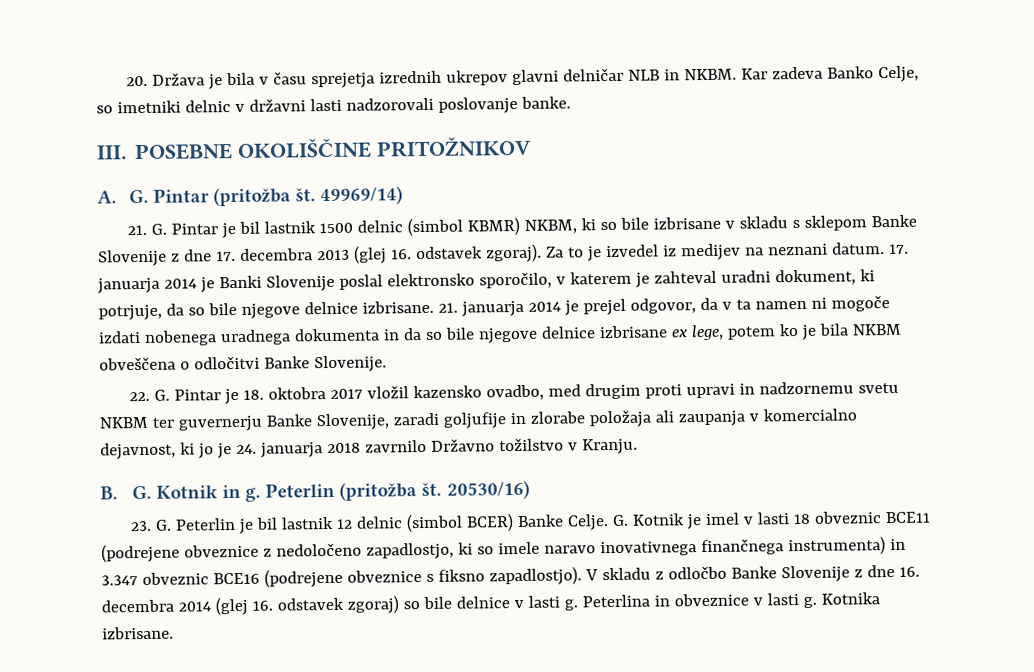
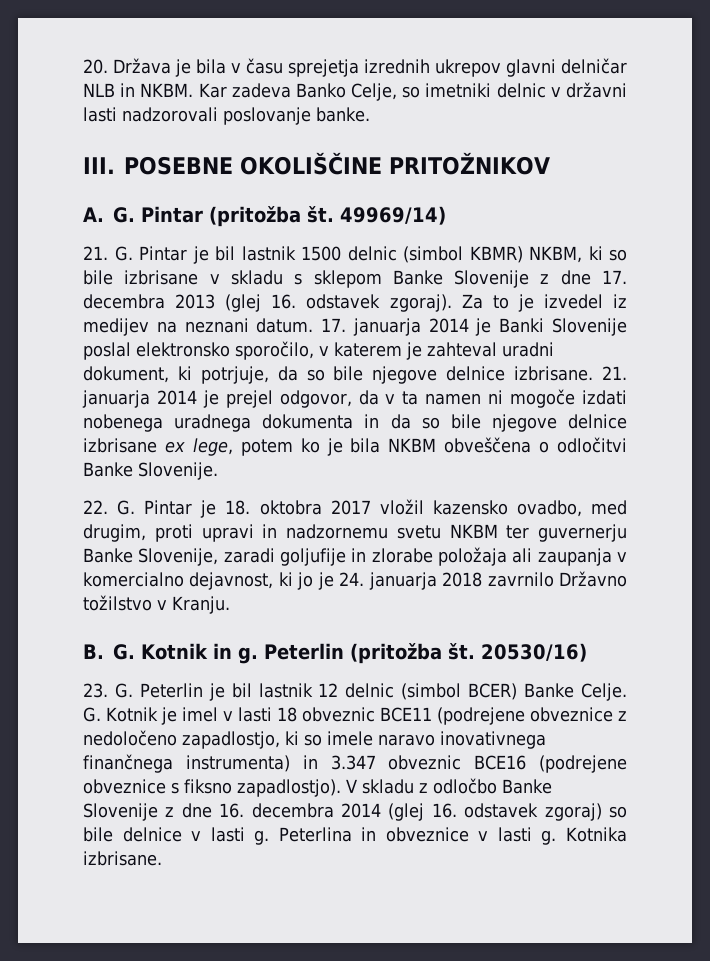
- 22. G. Pintar je 18. oktobra 2017 vložil kazensko ovadbo, med drugim proti upravi in nadzornemu svetu NKBM ter guvernerju Banke Slovenije, zaradi goljufije in zlorabe položaja ali zaupanja v komercialno dejavnost, ki jo je 24. januarja 2018 zavrnilo Državno tožilstvo v Kranju.
+ 22. G. Pintar je 18. oktobra 2017 vložil kazensko ovadbo, med drugim, proti upravi in nadzornemu svetu NKBM ter guvernerju Banke Slovenije, zaradi goljufije in zlorabe položaja ali zaupanja v komercialno dejavnost, ki jo je 24. januarja 2018 zavrnilo Državno tožilstvo v Kranju.

